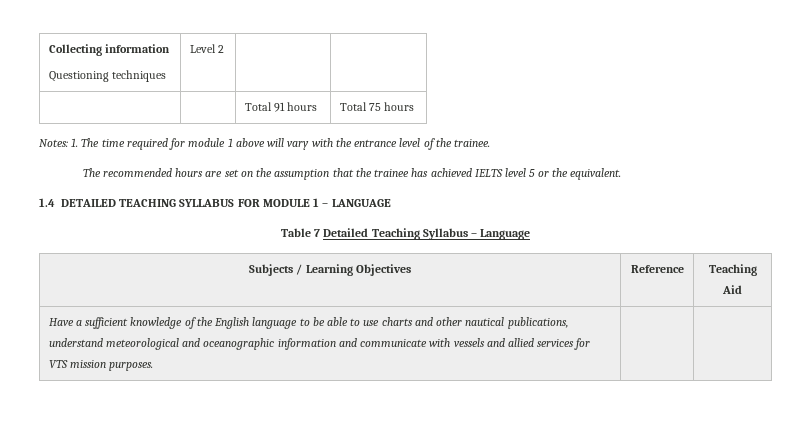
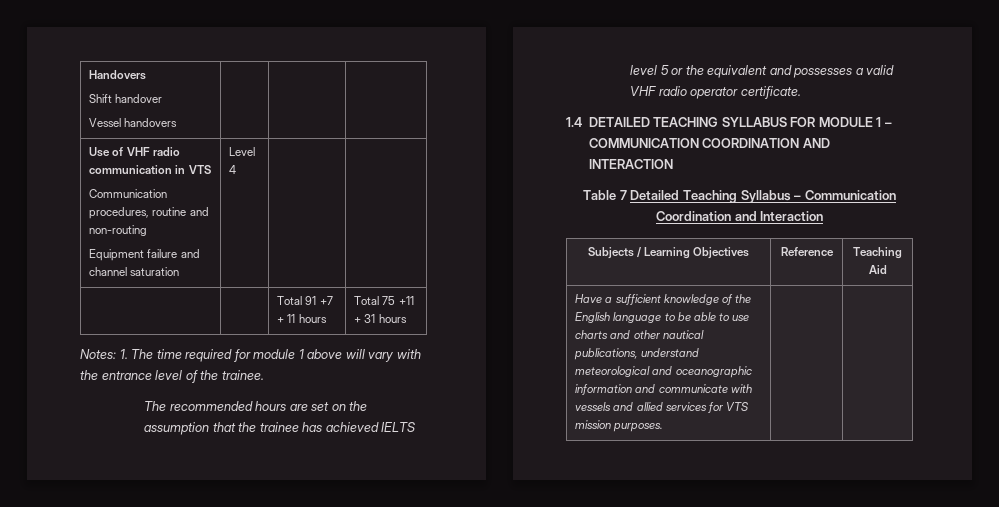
- Collecting information
- Questioning techniques | Level 2 | |
+ Handovers
+ Shift handover
+ Vessel handovers | | |
+ Use of VHF radio communication in VTS
+ Communication procedures, routine and non-routing
+ Equipment failure and channel saturation | Level 4 | |
- | | Total 91 hours | Total 75 hours
+ | | Total 91 +7 + 11 hours | Total 75 +11 + 31 hours
- The recommended hours are set on the assumption that the trainee has achieved IELTS level 5 or the equivalent.
+ The recommended hours are set on the assumption that the trainee has achieved IELTS level 5 or the equivalent and possesses a valid VHF radio operator certificate.
- 1.4 DETAILED TEACHING SYLLABUS FOR MODULE 1 – LANGUAGE
+ 1.4 DETAILED TEACHING SYLLABUS FOR MODULE 1 – COMMUNICATION COORDINATION AND INTERACTION
- Table 7 Detailed Teaching Syllabus – Language
+ Table 7 Detailed Teaching Syllabus – Communication Coordination and Interaction

